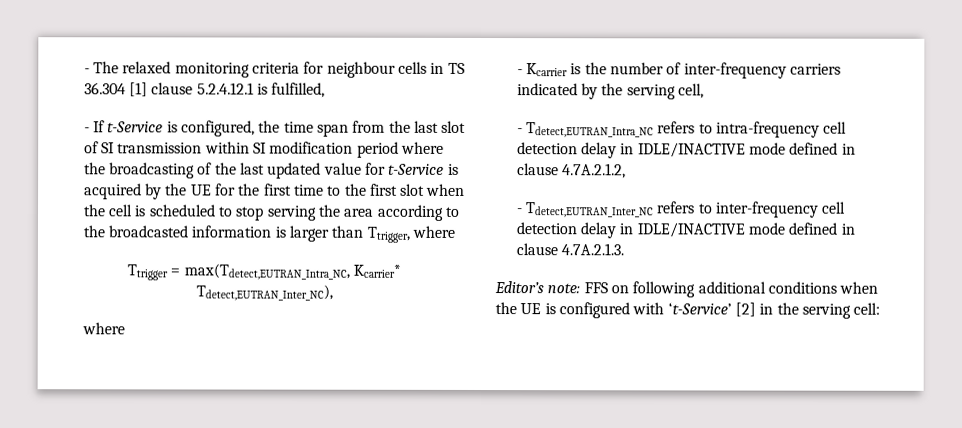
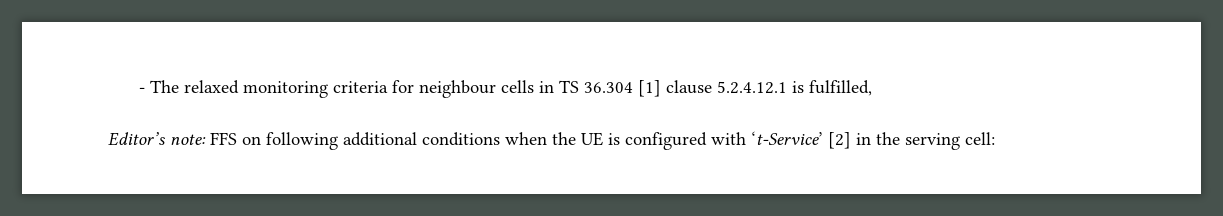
- - If t-Service is configured, the time span from the last slot of SI transmission within SI modification period where the broadcasting of the last updated value for t-Service is acquired by the UE for the first time to the first slot when the cell is scheduled to stop serving the area according to the broadcasted information is larger than Ttrigger, where
- Ttrigger = max(Tdetect,EUTRAN_Intra_NC, Kcarrier* Tdetect,EUTRAN_Inter_NC),
- where
- - Kcarrier is the number of inter-frequency carriers indicated by the serving cell,
- - Tdetect,EUTRAN_Intra_NC refers to intra-frequency cell detection delay in IDLE/INACTIVE mode defined in clause 4.7A.2.1.2,
- - Tdetect,EUTRAN_Inter_NC refers to inter-frequency cell detection delay in IDLE/INACTIVE mode defined in clause 4.7A.2.1.3.

